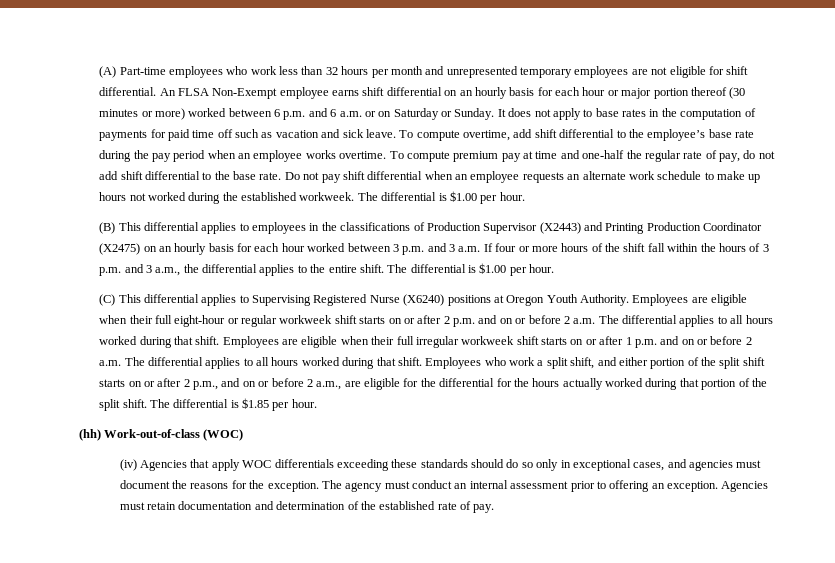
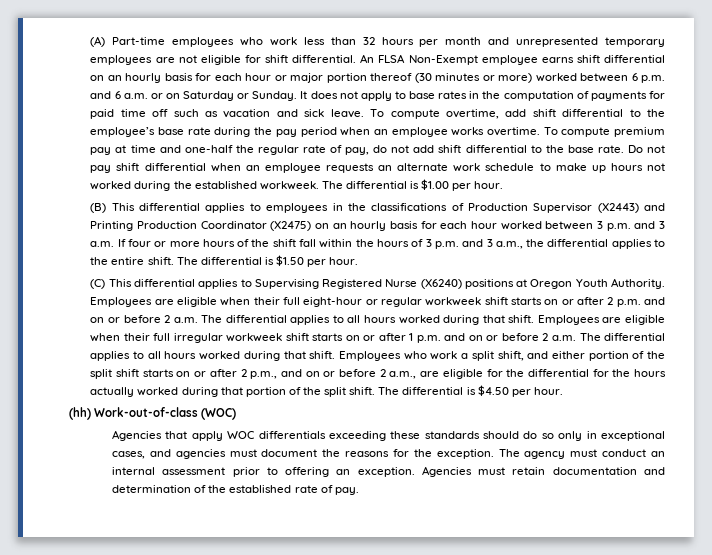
- (B) This differential applies to employees in the classifications of Production Supervisor (X2443) and Printing Production Coordinator (X2475) on an hourly basis for each hour worked between 3 p.m. and 3 a.m. If four or more hours of the shift fall within the hours of 3 p.m. and 3 a.m., the differential applies to the entire shift. The differential is $1.00 per hour.
+ (B) This differential applies to employees in the classifications of Production Supervisor (X2443) and Printing Production Coordinator (X2475) on an hourly basis for each hour worked between 3 p.m. and 3 a.m. If four or more hours of the shift fall within the hours of 3 p.m. and 3 a.m., the differential applies to the entire shift. The differential is $1.50 per hour.
- The differential is $1.85 per hour.
+ The differential is $4.50 per hour.
- (iv) Agencies that apply WOC differentials exceeding these standards should do so only in exceptional cases, and agencies must document the reasons for the exception.
+ Agencies that apply WOC differentials exceeding these standards should do so only in exceptional cases, and agencies must document the reasons for the exception.

